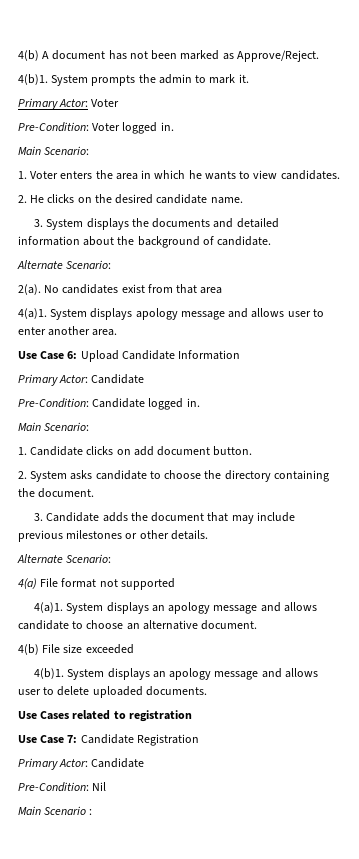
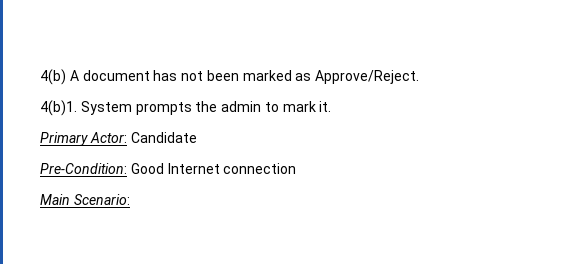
- Primary Actor: Voter
- Pre-Condition: Voter logged in.
+ Primary Actor: Candidate
+ Pre-Condition: Good Internet connection
  Main Scenario:
- 1. Voter enters the area in which he wants to view candidates.
- 2. He clicks on the desired candidate name.
- 3. System displays the documents and detailed information about the background of candidate.
- Alternate Scenario:
- 2(a). No candidates exist from that area
- 4(a)1. System displays apology message and allows user to enter another area.
- Use Case 6: Upload Candidate Information
- Primary Actor: Candidate
- Pre-Condition: Candidate logged in.
- Main Scenario:
- 1. Candidate clicks on add document button.
- 2. System asks candidate to choose the directory containing the document.
- 3. Candidate adds the document that may include previous milestones or other details.
- Alternate Scenario:
- 4(a) File format not supported
- 4(a)1. System displays an apology message and allows candidate to choose an alternative document.
- 4(b) File size exceeded
- 4(b)1. System displays an apology message and allows user to delete uploaded documents.
- Use Cases related to registration
- Use Case 7: Candidate Registration
- Primary Actor: Candidate
- Pre-Condition: Nil
- Main Scenario :

